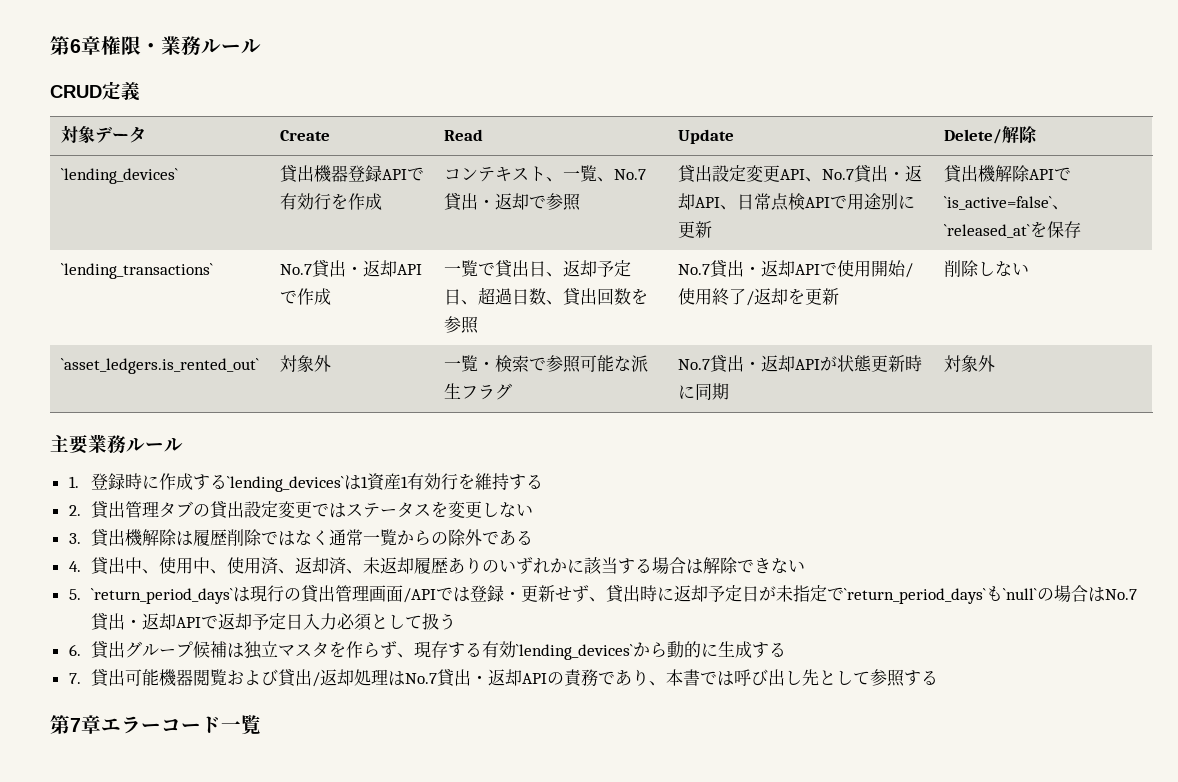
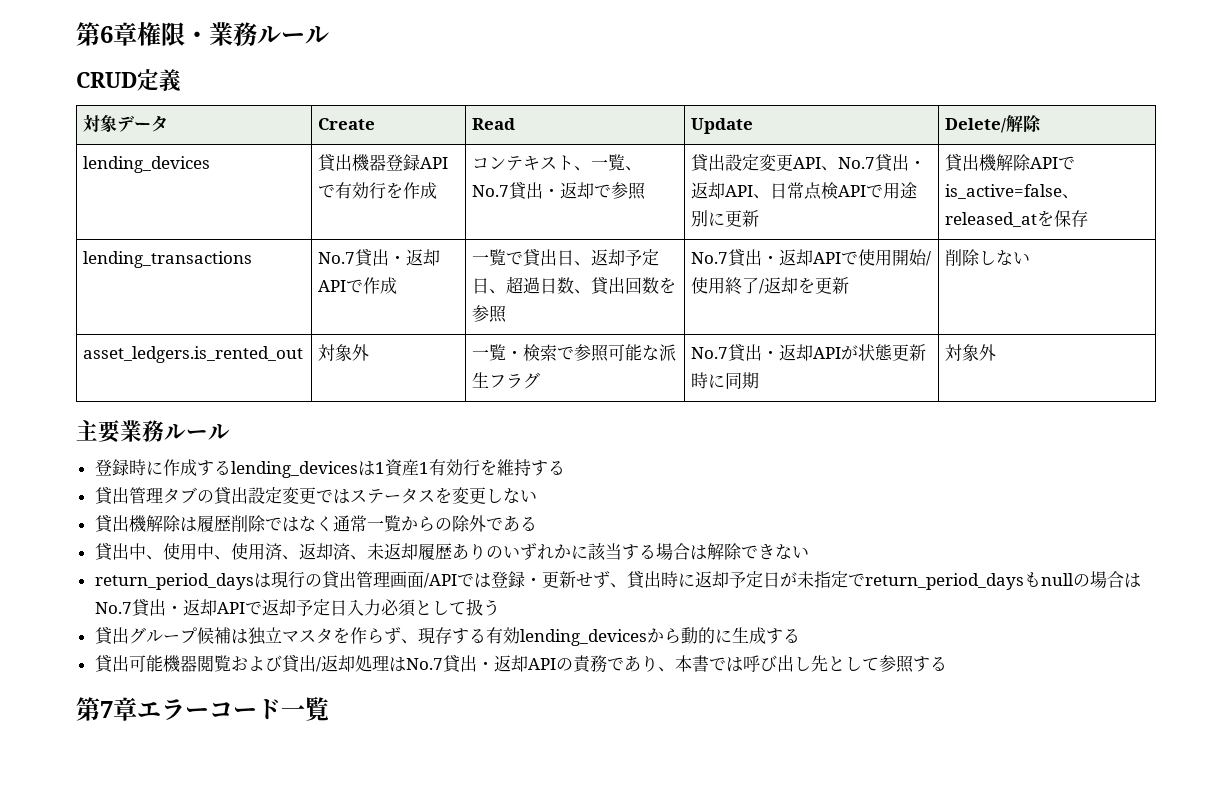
  対象データ | Create | Read | Update | Delete/解除
- `lending_devices`
+ lending_devices
- 貸出機解除APIで`is_active=false`、`released_at`を保存
+ 貸出機解除APIでis_active=false、released_atを保存
- `lending_transactions` | No.7貸出・返却APIで作成 | 一覧で貸出日、返却予定日、超過日数、貸出回数を参照 | No.7貸出・返却APIで使用開始/使用終了/返却を更新 | 削除しない
+ lending_transactions | No.7貸出・返却APIで作成 | 一覧で貸出日、返却予定日、超過日数、貸出回数を参照 | No.7貸出・返却APIで使用開始/使用終了/返却を更新 | 削除しない
- `asset_ledgers.is_rented_out` | 対象外 | 一覧・検索で参照可能な派生フラグ | No.7貸出・返却APIが状態更新時に同期 | 対象外
+ asset_ledgers.is_rented_out | 対象外 | 一覧・検索で参照可能な派生フラグ | No.7貸出・返却APIが状態更新時に同期 | 対象外
- 1.登録時に作成する`lending_devices`は1資産1有効行を維持する
+ 登録時に作成するlending_devicesは1資産1有効行を維持する
- 2.貸出管理タブの貸出設定変更ではステータスを変更しない
+ 貸出管理タブの貸出設定変更ではステータスを変更しない
- 3.貸出機解除は履歴削除ではなく通常一覧からの除外である
+ 貸出機解除は履歴削除ではなく通常一覧からの除外である
- 4.貸出中、使用中、使用済、返却済、未返却履歴ありのいずれかに該当する場合は解除できない
+ 貸出中、使用中、使用済、返却済、未返却履歴ありのいずれかに該当する場合は解除できない
- 5. `return_period_days`は現行の貸出管理画面/APIでは登録・更新せず、貸出時に返却予定日が未指定で`return_period_days`も`null`の場合はNo.7貸出・返却APIで返却予定日入力必須として扱う
+ return_period_daysは現行の貸出管理画面/APIでは登録・更新せず、貸出時に返却予定日が未指定でreturn_period_daysもnullの場合はNo.7貸出・返却APIで返却予定日入力必須として扱う
- 6.貸出グループ候補は独立マスタを作らず、現存する有効`lending_devices`から動的に生成する
+ 貸出グループ候補は独立マスタを作らず、現存する有効lending_devicesから動的に生成する
- 7.貸出可能機器閲覧および貸出/返却処理はNo.7貸出・返却APIの責務であり、本書では呼び出し先として参照する
+ 貸出可能機器閲覧および貸出/返却処理はNo.7貸出・返却APIの責務であり、本書では呼び出し先として参照する

